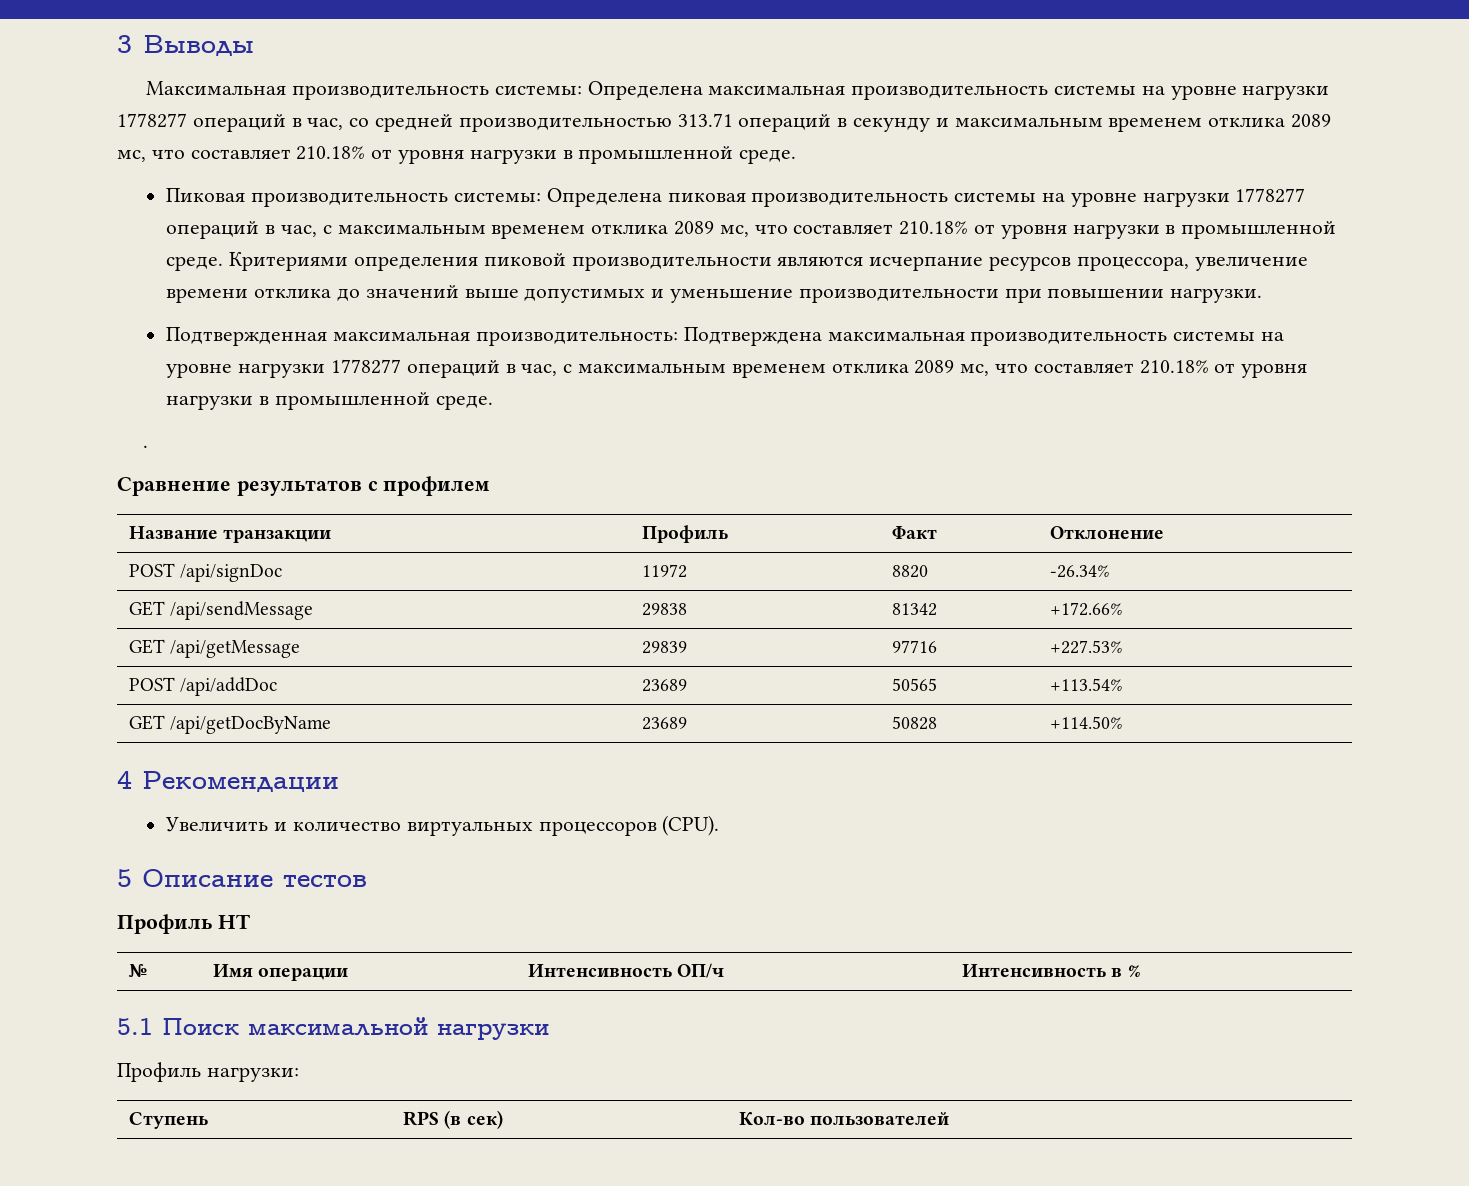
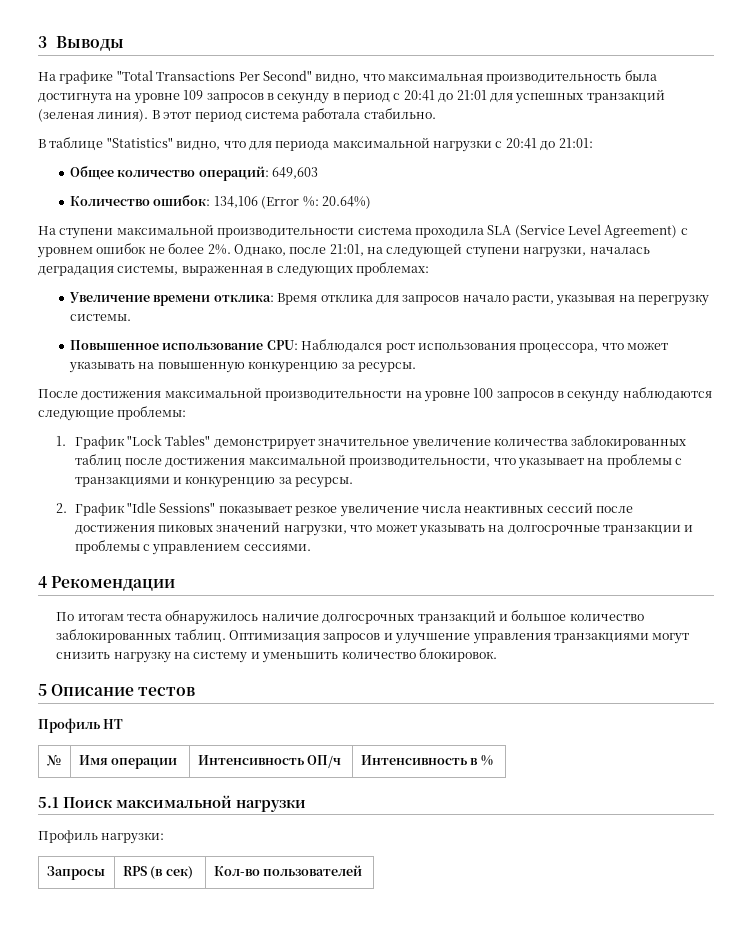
- Максимальная производительность системы: Определена максимальная производительность системы на уровне нагрузки 1778277 операций в час, со средней производительностью 313.71 операций в секунду и максимальным временем отклика 2089 мс, что составляет 210.18% от уровня нагрузки в промышленной среде.
- Пиковая производительность системы: Определена пиковая производительность системы на уровне нагрузки 1778277 операций в час, с максимальным временем отклика 2089 мс, что составляет 210.18% от уровня нагрузки в промышленной среде. Критериями определения пиковой производительности являются исчерпание ресурсов процессора, увеличение времени отклика до значений выше допустимых и уменьшение производительности при повышении нагрузки.
- Подтвержденная максимальная производительность: Подтверждена максимальная производительность системы на уровне нагрузки 1778277 операций в час, с максимальным временем отклика 2089 мс, что составляет 210.18% от уровня нагрузки в промышленной среде.
- .
- Сравнение результатов с профилем
- Название транзакции | Профиль | Факт | Отклонение
- POST /api/signDoc | 11972 | 8820 | -26.34%
- GET /api/sendMessage | 29838 | 81342 | +172.66%
- GET /api/getMessage | 29839 | 97716 | +227.53%
- POST /api/addDoc | 23689 | 50565 | +113.54%
- GET /api/getDocByName | 23689 | 50828 | +114.50%
+ На графике "Total Transactions Per Second" видно, что максимальная производительность была достигнута на уровне 109 запросов в секунду в период с 20:41 до 21:01 для успешных транзакций (зеленая линия). В этот период система работала стабильно.
+ В таблице "Statistics" видно, что для периода максимальной нагрузки с 20:41 до 21:01:
+ Общее количество операций: 649,603
+ Количество ошибок: 134,106 (Error %: 20.64%)
+ На ступени максимальной производительности система проходила SLA (Service Level Agreement) с уровнем ошибок не более 2%. Однако, после 21:01, на следующей ступени нагрузки, началась деградация системы, выраженная в следующих проблемах:
+ Увеличение времени отклика: Время отклика для запросов начало расти, указывая на перегрузку системы.
+ Повышенное использование CPU: Наблюдался рост использования процессора, что может указывать на повышенную конкуренцию за ресурсы.
+ После достижения максимальной производительности на уровне 100 запросов в секунду наблюдаются следующие проблемы:
+ 1. График "Lock Tables" демонстрирует значительное увеличение количества заблокированных таблиц после достижения максимальной производительности, что указывает на проблемы с транзакциями и конкуренцию за ресурсы.
+ 2. График "Idle Sessions" показывает резкое увеличение числа неактивных сессий после достижения пиковых значений нагрузки, что может указывать на долгосрочные транзакции и проблемы с управлением сессиями.
  4 Рекомендации
- Увеличить и количество виртуальных процессоров (CPU).
+ По итогам теста обнаружилось наличие долгосрочных транзакций и большое количество заблокированных таблиц. Оптимизация запросов и улучшение управления транзакциями могут снизить нагрузку на систему и уменьшить количество блокировок.
- Ступень | RPS (в сек) | Кол-во пользователей
+ Запросы | RPS (в сек) | Кол-во пользователей

